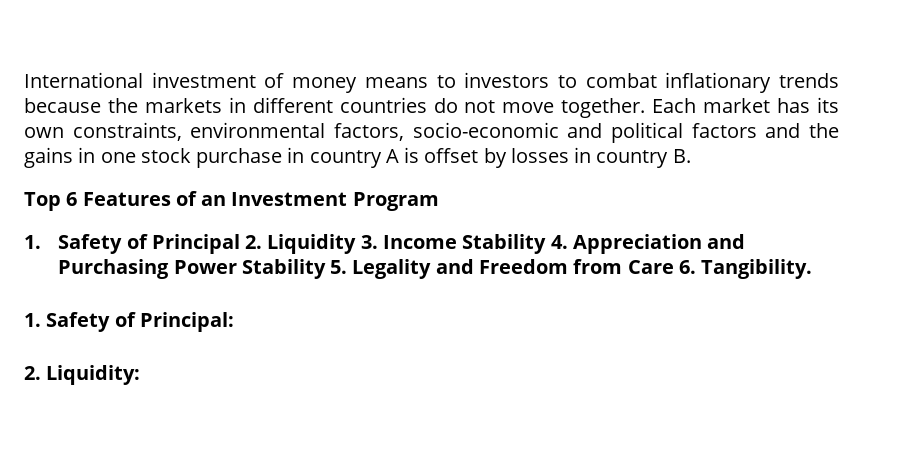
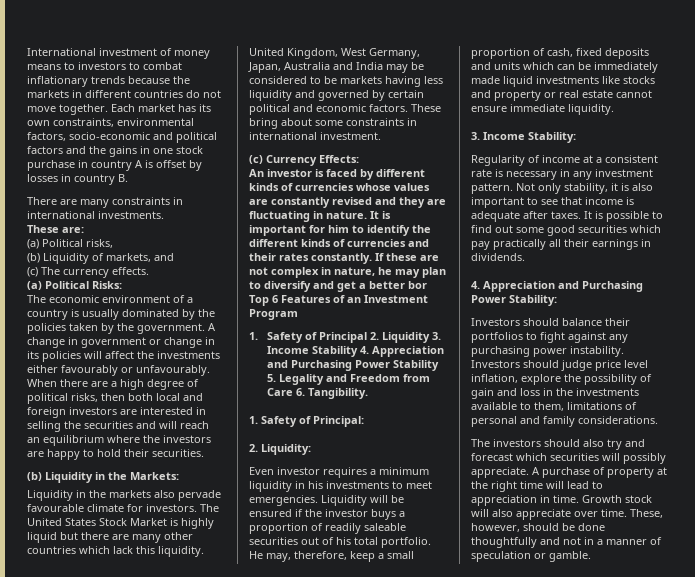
- Top 6 Features of an Investment Program
+ There are many constraints in international investments.
+ These are:
+ (a) Political risks,
+ (b) Liquidity of markets, and
+ (c) The currency effects.
+ (a) Political Risks:
+ The economic environment of a country is usually dominated by the policies taken by the government. A change in government or change in its policies will affect the investments either favourably or unfavourably. When there are a high degree of political risks, then both local and foreign investors are interested in selling the securities and will reach an equilibrium where the investors are happy to hold their securities.
+ (b) Liquidity in the Markets:
+ Liquidity in the markets also pervade favourable climate for investors. The United States Stock Market is highly liquid but there are many other countries which lack this liquidity. United Kingdom, West Germany, Japan, Australia and India may be considered to be markets having less liquidity and governed by certain political and economic factors. These bring about some constraints in international investment.
+ (c) Currency Effects:
+ An investor is faced by different kinds of currencies whose values are constantly revised and they are fluctuating in nature. It is important for him to identify the different kinds of currencies and their rates constantly. If these are not complex in nature, he may plan to diversify and get a better bor Top 6 Features of an Investment Program
+ Even investor requires a minimum liquidity in his investments to meet emergencies. Liquidity will be ensured if the investor buys a proportion of readily saleable securities out of his total portfolio. He may, therefore, keep a small proportion of cash, fixed deposits and units which can be immediately made liquid investments like stocks and property or real estate cannot ensure immediate liquidity.
+ 3. Income Stability:
+ Regularity of income at a consistent rate is necessary in any investment pattern. Not only stability, it is also important to see that income is adequate after taxes. It is possible to find out some good securities which pay practically all their earnings in dividends.
+ 4. Appreciation and Purchasing Power Stability:
+ Investors should balance their portfolios to fight against any purchasing power instability. Investors should judge price level inflation, explore the possibility of gain and loss in the investments available to them, limitations of personal and family considerations.
+ The investors should also try and forecast which securities will possibly appreciate. A purchase of property at the right time will lead to appreciation in time. Growth stock will also appreciate over time. These, however, should be done thoughtfully and not in a manner of speculation or gamble.

